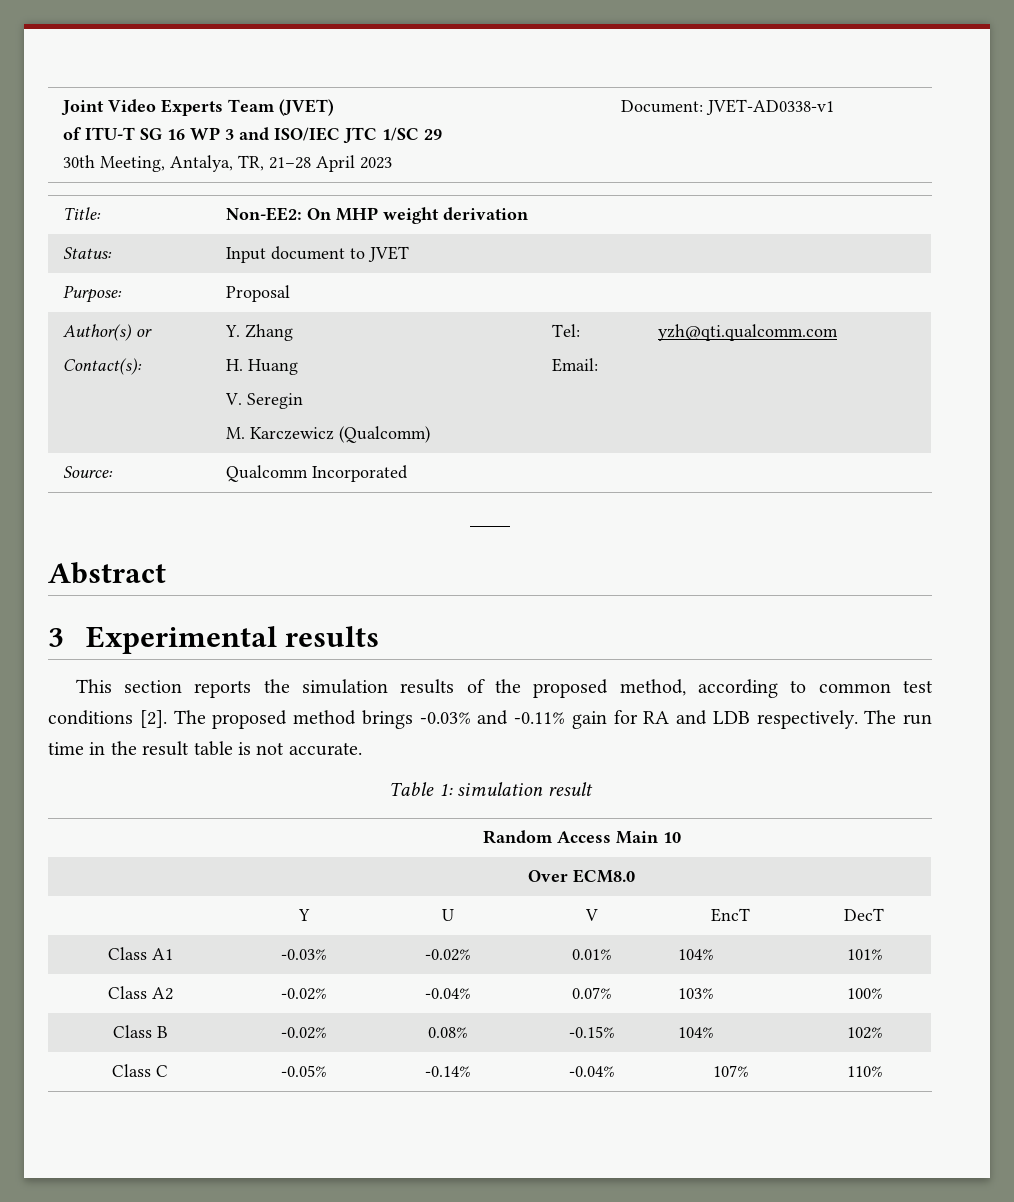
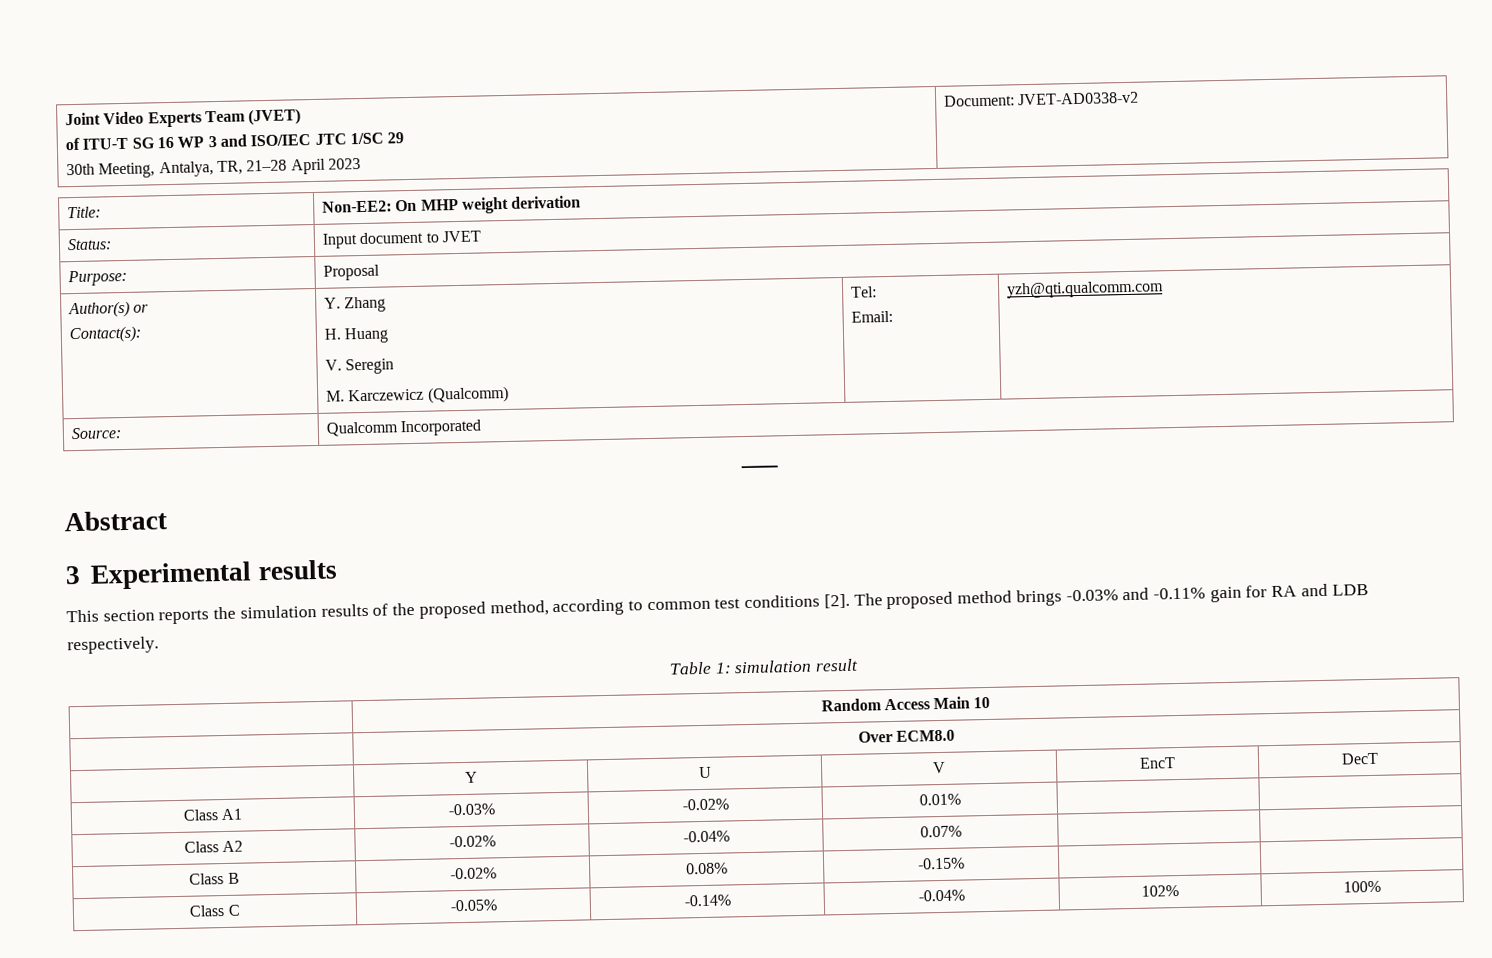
  Joint Video Experts Team (JVET)
  of ITU-T SG 16 WP 3 and ISO/IEC JTC 1/SC 29
- 30th Meeting, Antalya, TR, 21–28 April 2023 | Document: JVET-AD0338-v1
+ 30th Meeting, Antalya, TR, 21–28 April 2023 | Document: JVET-AD0338-v2
- The run time in the result table is not accurate.
- Class A1 | -0.03% | -0.02% | 0.01% | 104% | 101%
+ Class A1 | -0.03% | -0.02% | 0.01% | |
- Class A2 | -0.02% | -0.04% | 0.07% | 103% | 100%
+ Class A2 | -0.02% | -0.04% | 0.07% | |
- Class B | -0.02% | 0.08% | -0.15% | 104% | 102%
+ Class B | -0.02% | 0.08% | -0.15% | |
- Class C | -0.05% | -0.14% | -0.04% | 107% | 110%
+ Class C | -0.05% | -0.14% | -0.04% | 102% | 100%

